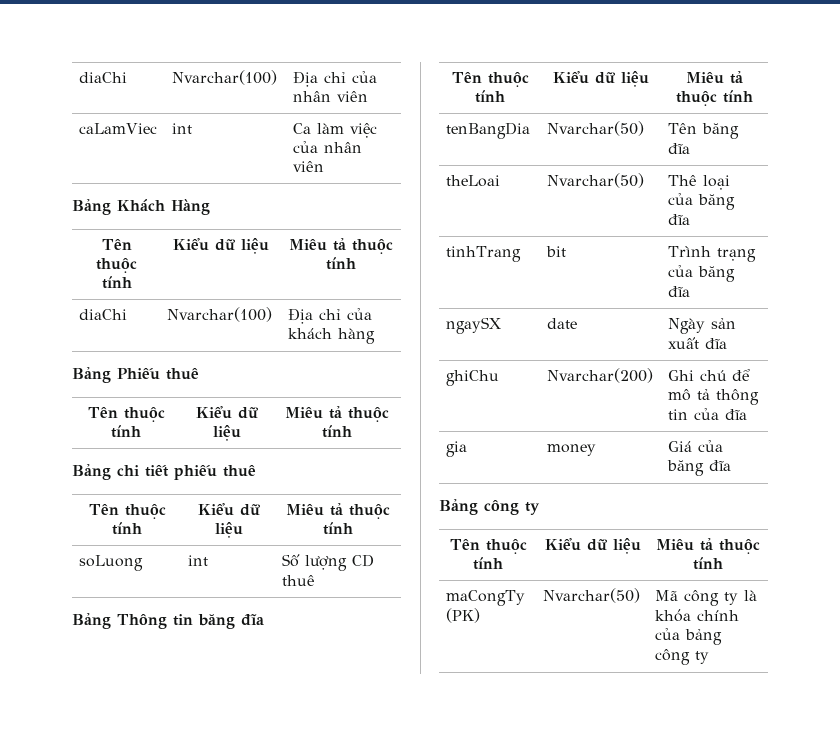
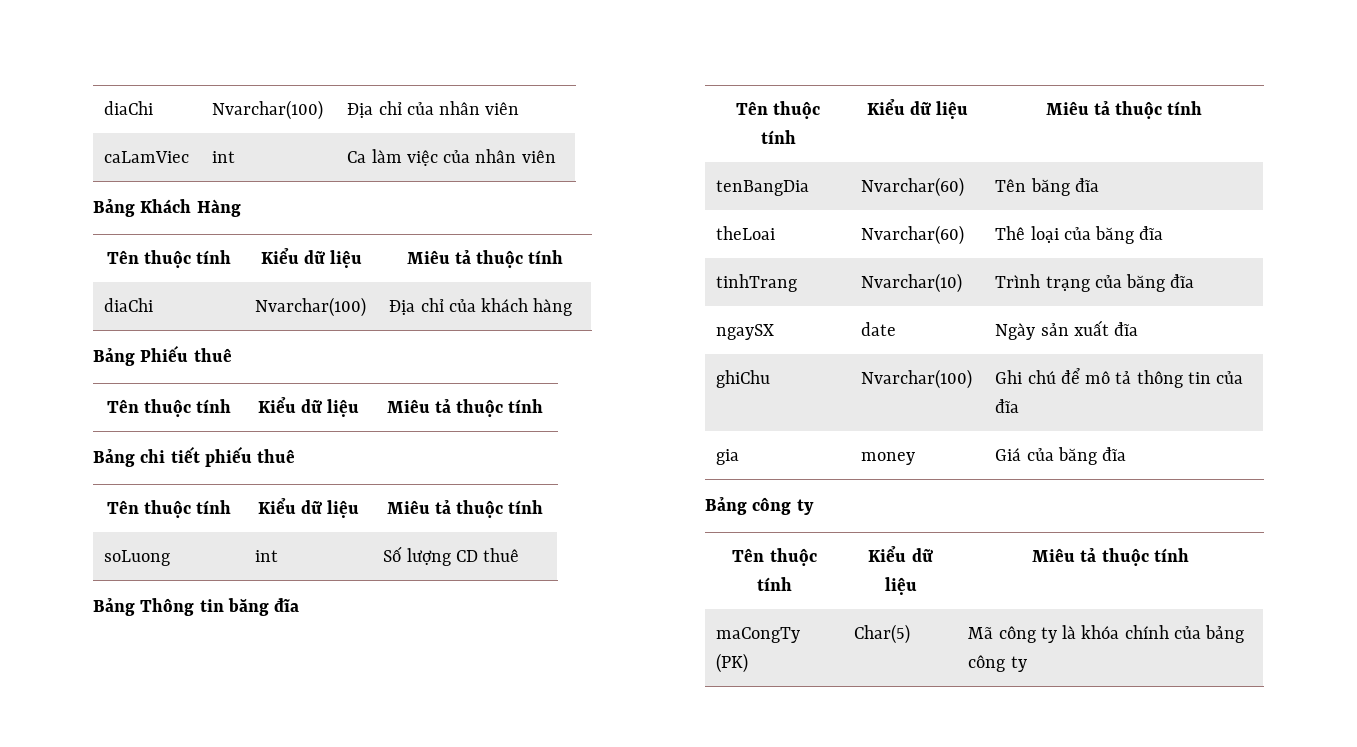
- tenBangDia | Nvarchar(50) | Tên băng đĩa
+ tenBangDia | Nvarchar(60) | Tên băng đĩa
- theLoai | Nvarchar(50) | Thê loại của băng đĩa
+ theLoai | Nvarchar(60) | Thê loại của băng đĩa
- tinhTrang | bit | Trình trạng của băng đĩa
+ tinhTrang | Nvarchar(10) | Trình trạng của băng đĩa
- ghiChu | Nvarchar(200) | Ghi chú để mô tả thông tin của đĩa
+ ghiChu | Nvarchar(100) | Ghi chú để mô tả thông tin của đĩa
- maCongTy (PK) | Nvarchar(50) | Mã công ty là khóa chính của bảng công ty
+ maCongTy (PK) | Char(5) | Mã công ty là khóa chính của bảng công ty

